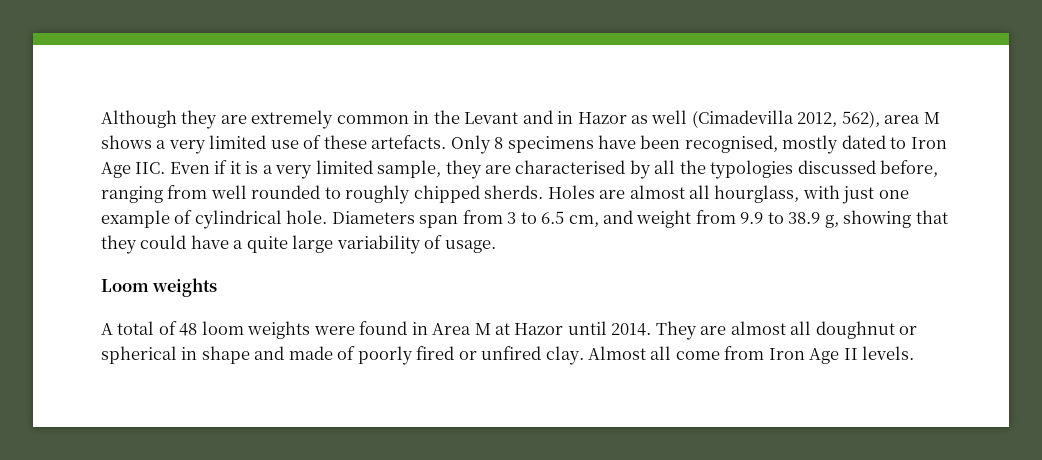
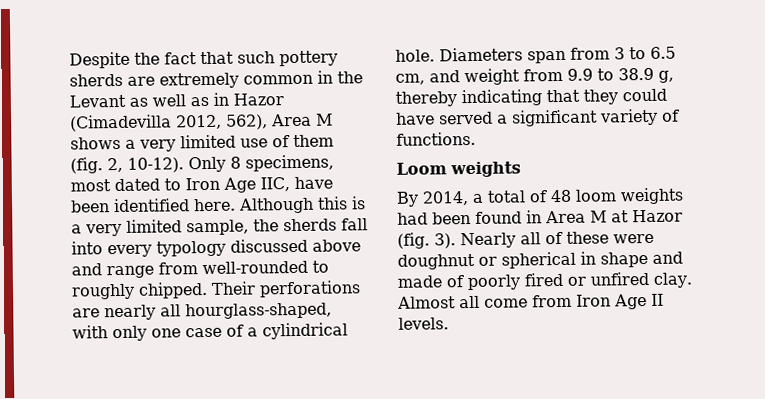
- Although they are extremely common in the Levant and in Hazor as well (Cimadevilla 2012, 562), area M shows a very limited use of these artefacts. Only 8 specimens have been recognised, mostly dated to Iron Age IIC. Even if it is a very limited sample, they are characterised by all the typologies discussed before, ranging from well rounded to roughly chipped sherds. Holes are almost all hourglass, with just one example of cylindrical hole.
+ Despite the fact that such pottery sherds are extremely common in the Levant as well as in Hazor (Cimadevilla 2012, 562), Area M shows a very limited use of them (fig. 2, 10-12). Only 8 specimens, most dated to Iron Age IIC, have been identified here. Although this is a very limited sample, the sherds fall into every typology discussed above and range from well-rounded to roughly chipped. Their perforations are nearly all hourglass-shaped, with only one case of a cylindrical hole.
- Diameters span from 3 to 6.5 cm, and weight from 9.9 to 38.9 g, showing that they could have a quite large variability of usage.
+ Diameters span from 3 to 6.5 cm, and weight from 9.9 to 38.9 g, thereby indicating that they could have served a significant variety of functions.
- A total of 48 loom weights were found in Area M at Hazor until 2014. They are almost all doughnut or spherical in shape and made of poorly fired or unfired clay.
+ By 2014, a total of 48 loom weights had been found in Area M at Hazor (fig. 3). Nearly all of these were doughnut or spherical in shape and made of poorly fired or unfired clay.

